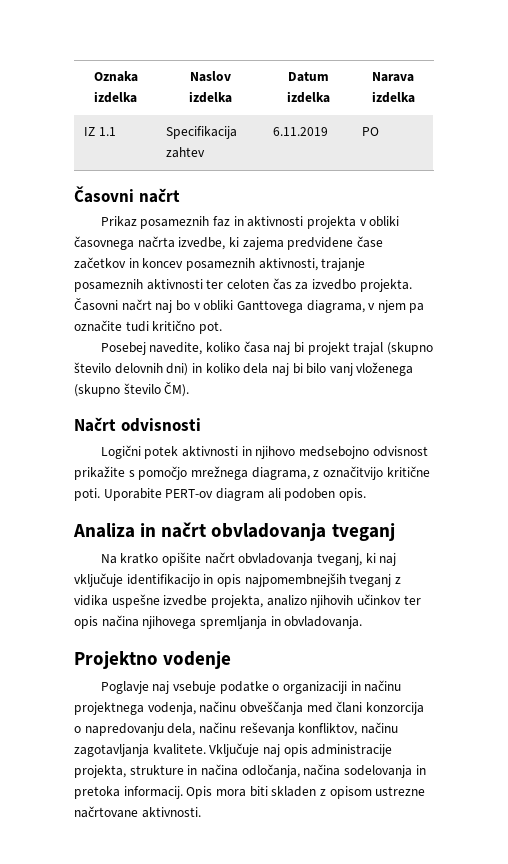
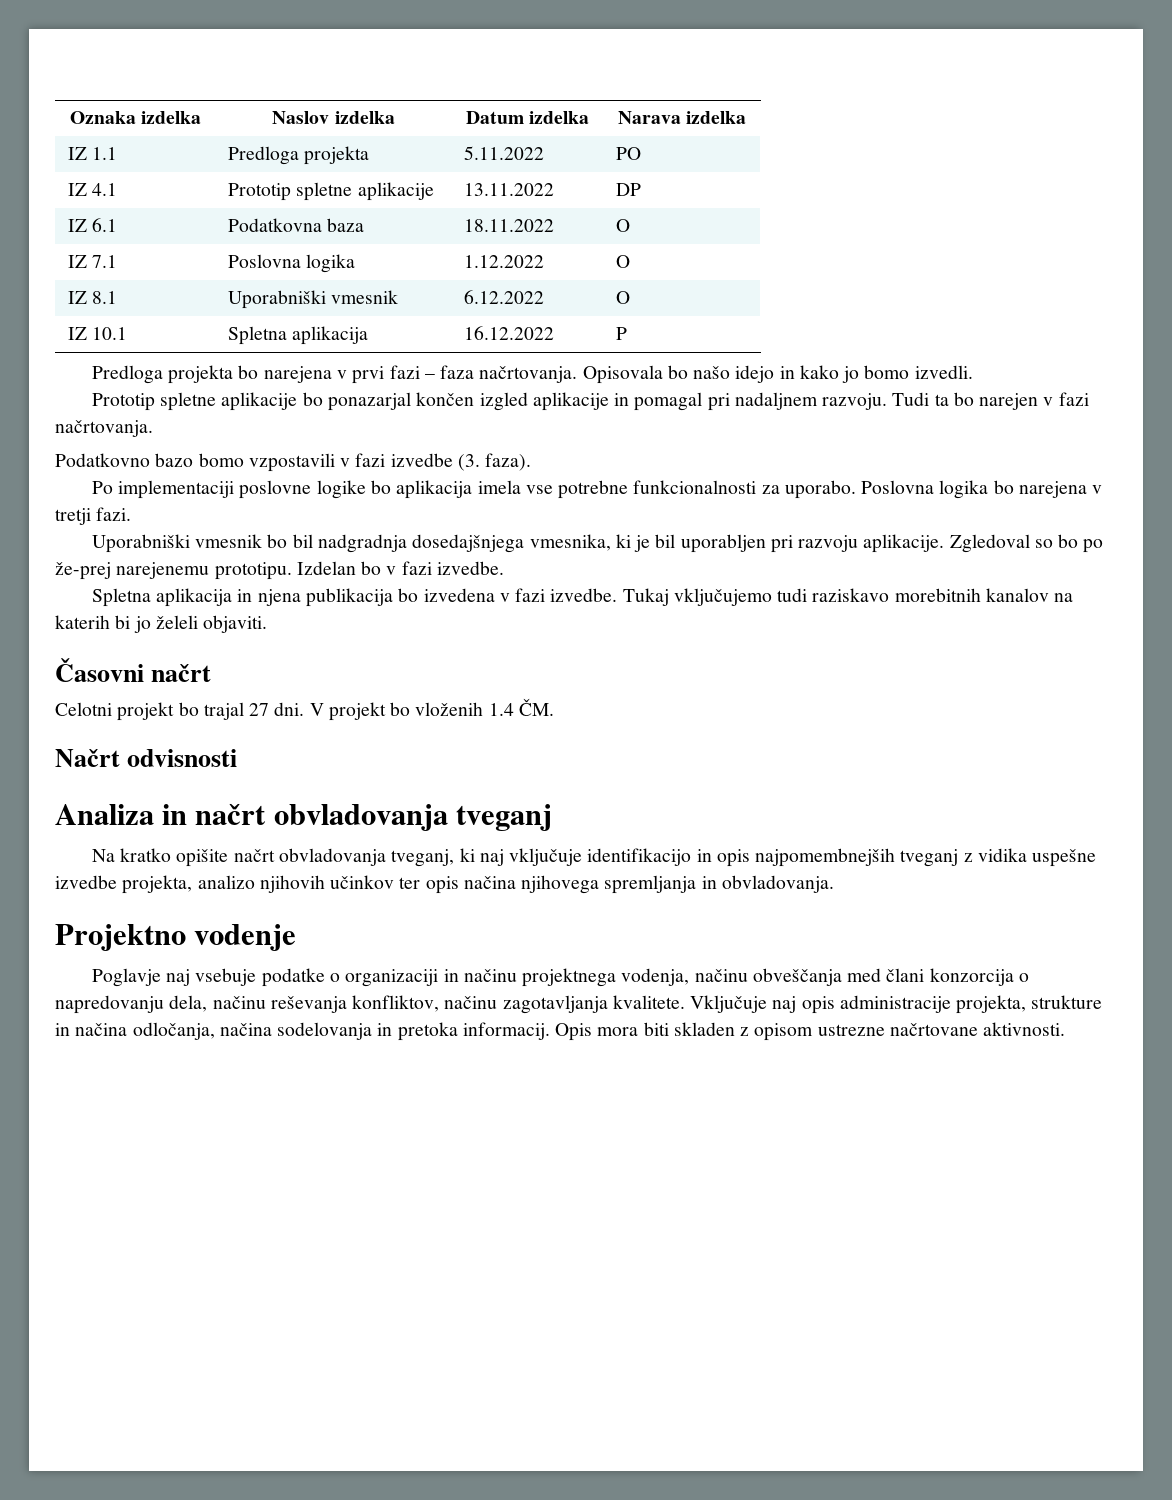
- IZ 1.1 | Specifikacija zahtev | 6.11.2019 | PO
+ IZ 1.1 | Predloga projekta | 5.11.2022 | PO
+ IZ 4.1 | Prototip spletne aplikacije | 13.11.2022 | DP
+ IZ 6.1 | Podatkovna baza | 18.11.2022 | O
+ IZ 7.1 | Poslovna logika | 1.12.2022 | O
+ IZ 8.1 | Uporabniški vmesnik | 6.12.2022 | O
+ IZ 10.1 | Spletna aplikacija | 16.12.2022 | P
+ Predloga projekta bo narejena v prvi fazi – faza načrtovanja. Opisovala bo našo idejo in kako jo bomo izvedli.
+ Prototip spletne aplikacije bo ponazarjal končen izgled aplikacije in pomagal pri nadaljnem razvoju. Tudi ta bo narejen v fazi načrtovanja.
+ Podatkovno bazo bomo vzpostavili v fazi izvedbe (3. faza).
+ Po implementaciji poslovne logike bo aplikacija imela vse potrebne funkcionalnosti za uporabo. Poslovna logika bo narejena v tretji fazi.
+ Uporabniški vmesnik bo bil nadgradnja dosedajšnjega vmesnika, ki je bil uporabljen pri razvoju aplikacije. Zgledoval so bo po že-prej narejenemu prototipu. Izdelan bo v fazi izvedbe.
+ Spletna aplikacija in njena publikacija bo izvedena v fazi izvedbe. Tukaj vključujemo tudi raziskavo morebitnih kanalov na katerih bi jo želeli objaviti.
  Časovni načrt
- Prikaz posameznih faz in aktivnosti projekta v obliki časovnega načrta izvedbe, ki zajema predvidene čase začetkov in koncev posameznih aktivnosti, trajanje posameznih aktivnosti ter celoten čas za izvedbo projekta. Časovni načrt naj bo v obliki Ganttovega diagrama, v njem pa označite tudi kritično pot.
- Posebej navedite, koliko časa naj bi projekt trajal (skupno število delovnih dni) in koliko dela naj bi bilo vanj vloženega (skupno število ČM).
+ Celotni projekt bo trajal 27 dni. V projekt bo vloženih 1.4 ČM.
  Načrt odvisnosti
- Logični potek aktivnosti in njihovo medsebojno odvisnost prikažite s pomočjo mrežnega diagrama, z označitvijo kritične poti. Uporabite PERT-ov diagram ali podoben opis.

